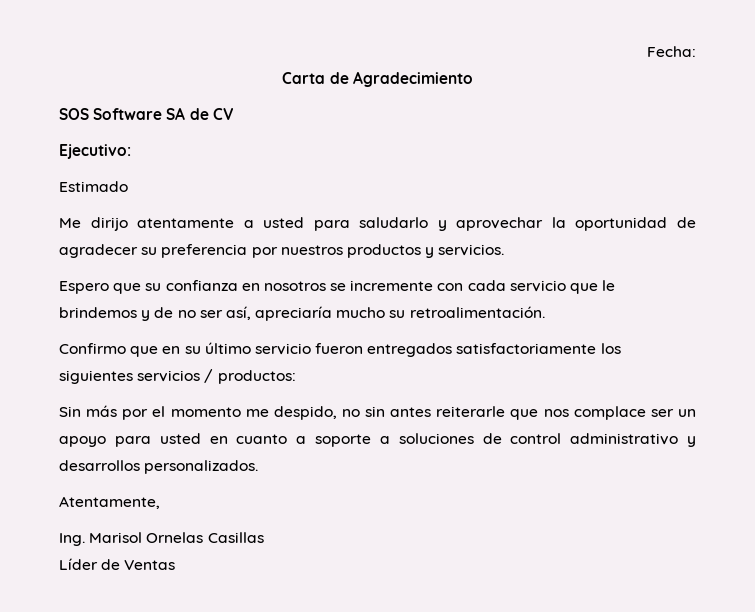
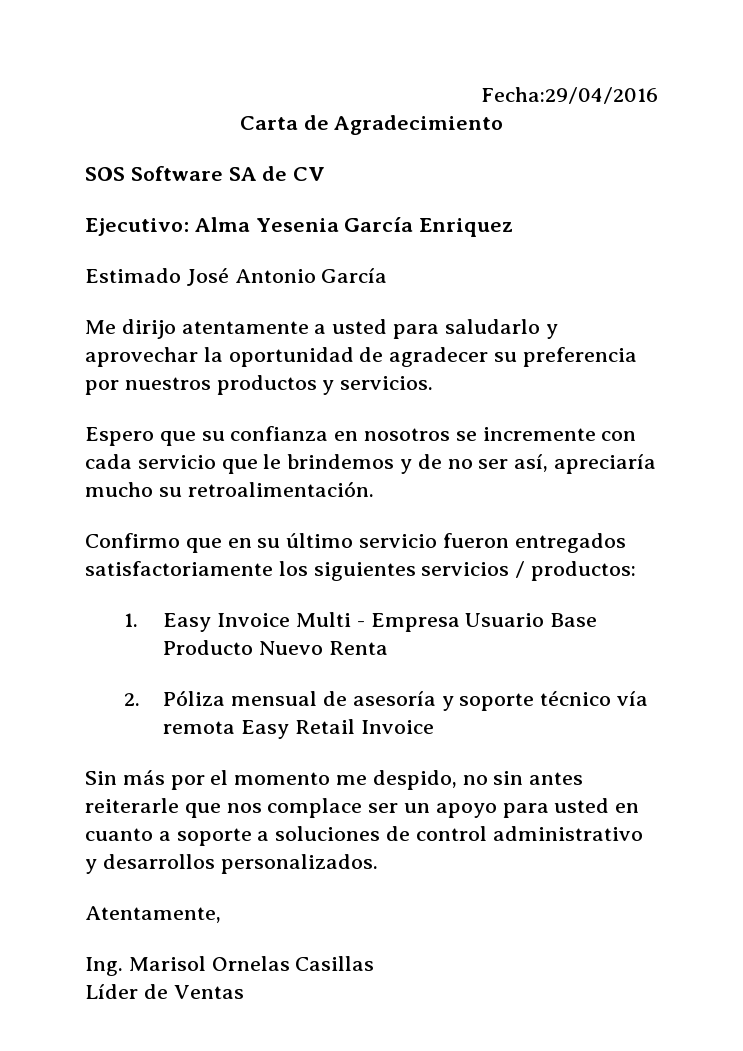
- Fecha:
+ Fecha:29/04/2016
- Ejecutivo:
- Estimado
+ Ejecutivo: Alma Yesenia García Enriquez
+ Estimado José Antonio García
+ 1. Easy Invoice Multi - Empresa Usuario Base Producto Nuevo Renta
+ 2. Póliza mensual de asesoría y soporte técnico vía remota Easy Retail Invoice

